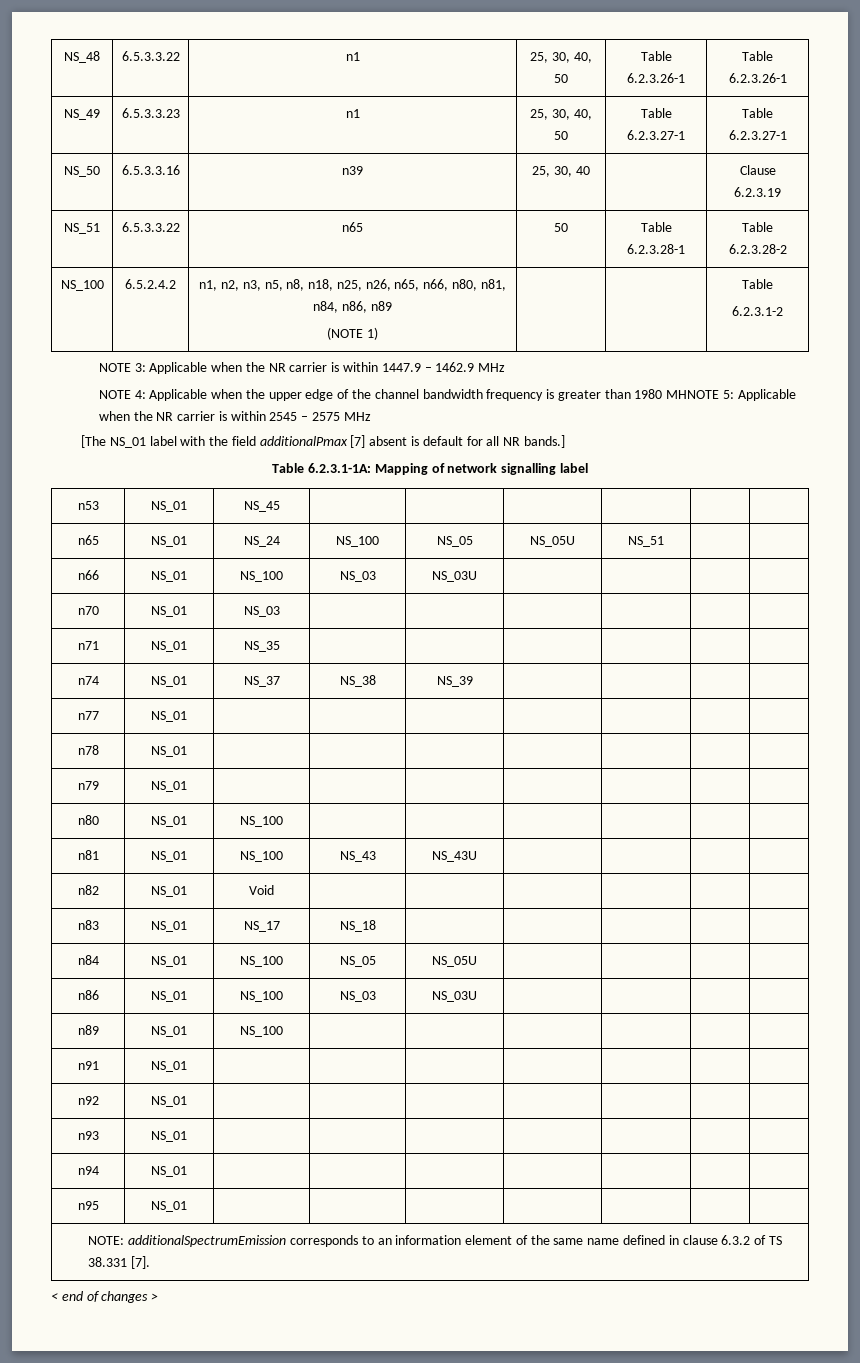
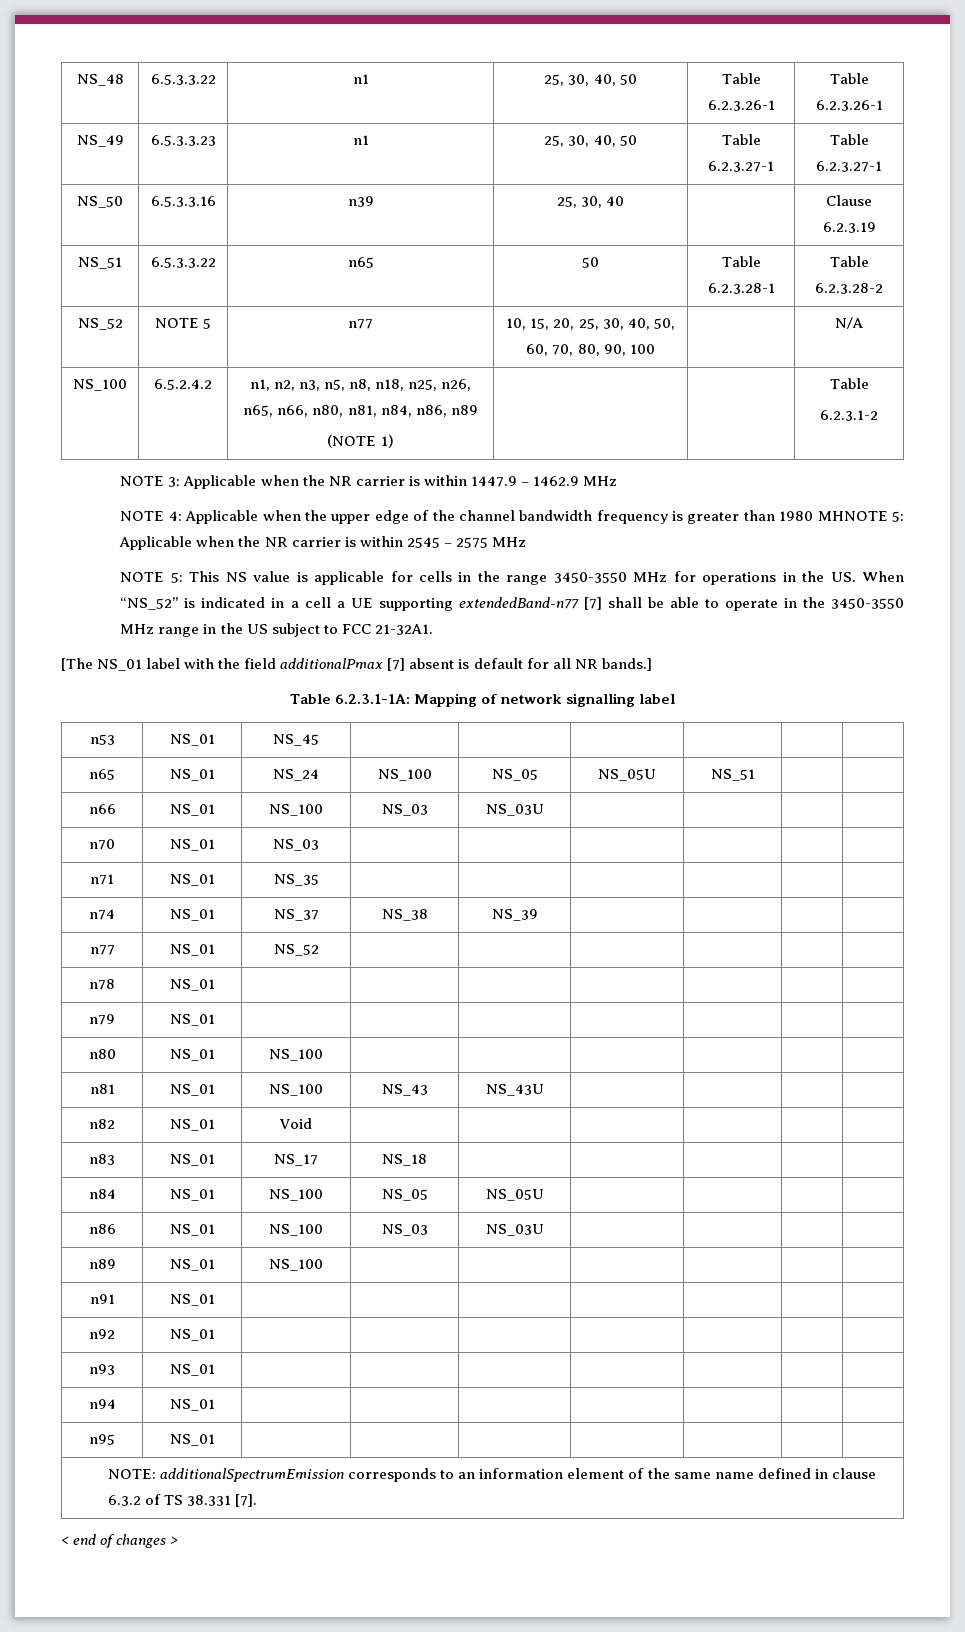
+ NS_52 | NOTE 5 | n77 | 10, 15, 20, 25, 30, 40, 50, 60, 70, 80, 90, 100 | | N/A
+ NOTE 5: This NS value is applicable for cells in the range 3450-3550 MHz for operations in the US. When “NS_52” is indicated in a cell a UE supporting extendedBand-n77 [7] shall be able to operate in the 3450-3550 MHz range in the US subject to FCC 21-32A1.
- n77 | NS_01 | | | | | | |
+ n77 | NS_01 | NS_52 | | | | | |

